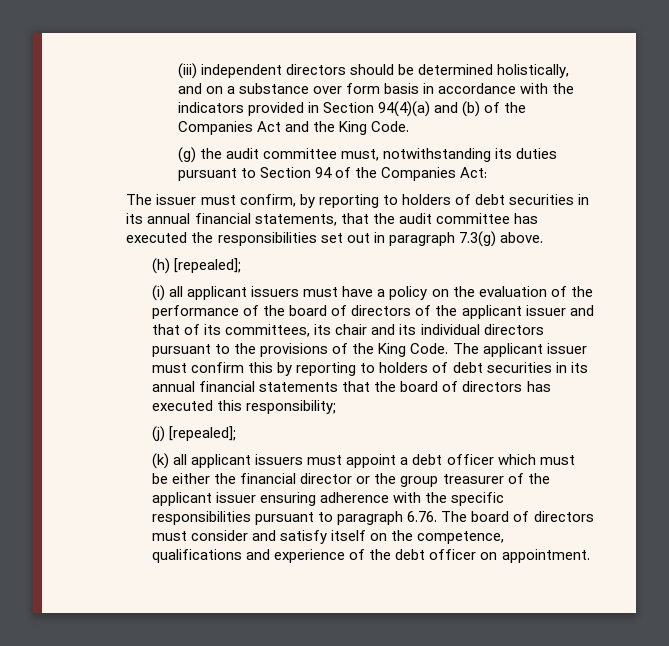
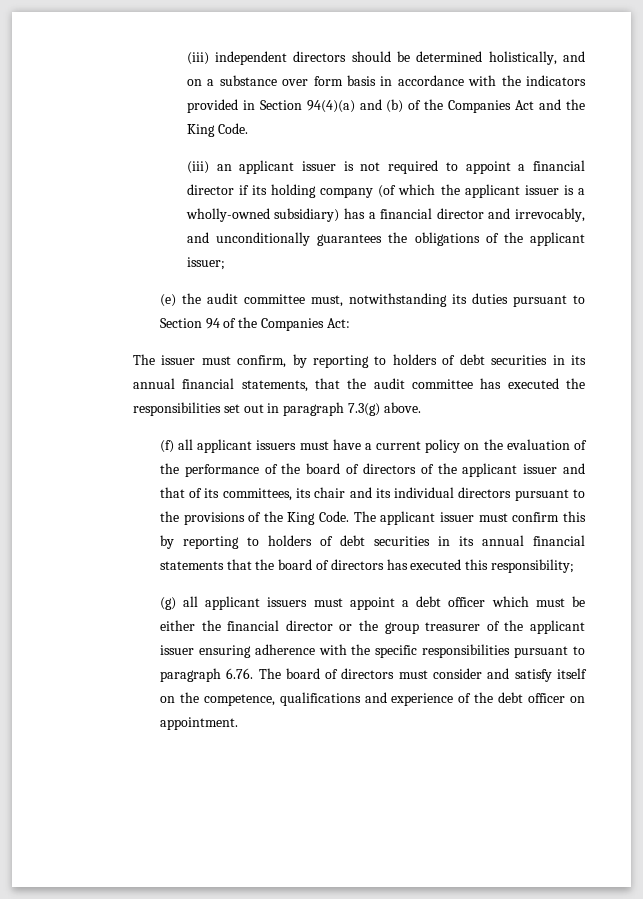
- (g) the audit committee must, notwithstanding its duties pursuant to Section 94 of the Companies Act:
+ (iii) an applicant issuer is not required to appoint a financial director if its holding company (of which the applicant issuer is a wholly-owned subsidiary) has a financial director and irrevocably, and unconditionally guarantees the obligations of the applicant issuer;
+ (e) the audit committee must, notwithstanding its duties pursuant to Section 94 of the Companies Act:
- (h) [repealed];
- (i) all applicant issuers must have a policy on the evaluation of the performance of the board of directors of the applicant issuer and that of its committees, its chair and its individual directors pursuant to the provisions of the King Code.
+ (f) all applicant issuers must have a current policy on the evaluation of the performance of the board of directors of the applicant issuer and that of its committees, its chair and its individual directors pursuant to the provisions of the King Code.
- (j) [repealed];
- (k) all applicant issuers must appoint a debt officer which must be either the financial director or the group treasurer of the applicant issuer ensuring adherence with the specific responsibilities pursuant to paragraph 6.76. The board of directors must consider and satisfy itself on the competence, qualifications and experience of the debt officer on appointment.
+ (g) all applicant issuers must appoint a debt officer which must be either the financial director or the group treasurer of the applicant issuer ensuring adherence with the specific responsibilities pursuant to paragraph 6.76. The board of directors must consider and satisfy itself on the competence, qualifications and experience of the debt officer on appointment.

